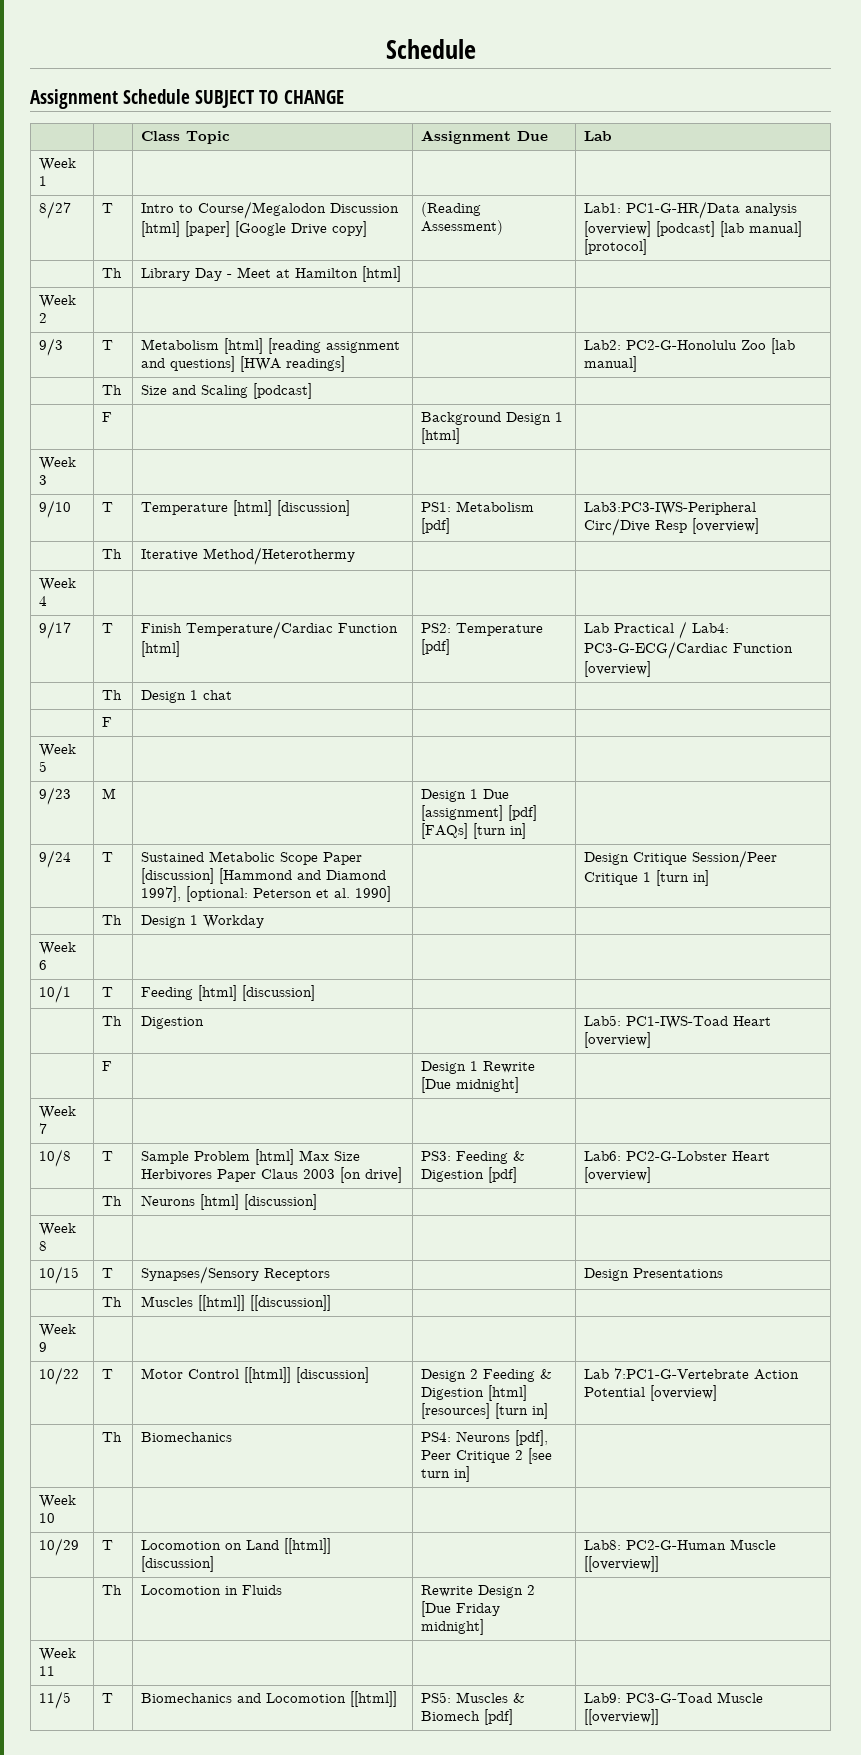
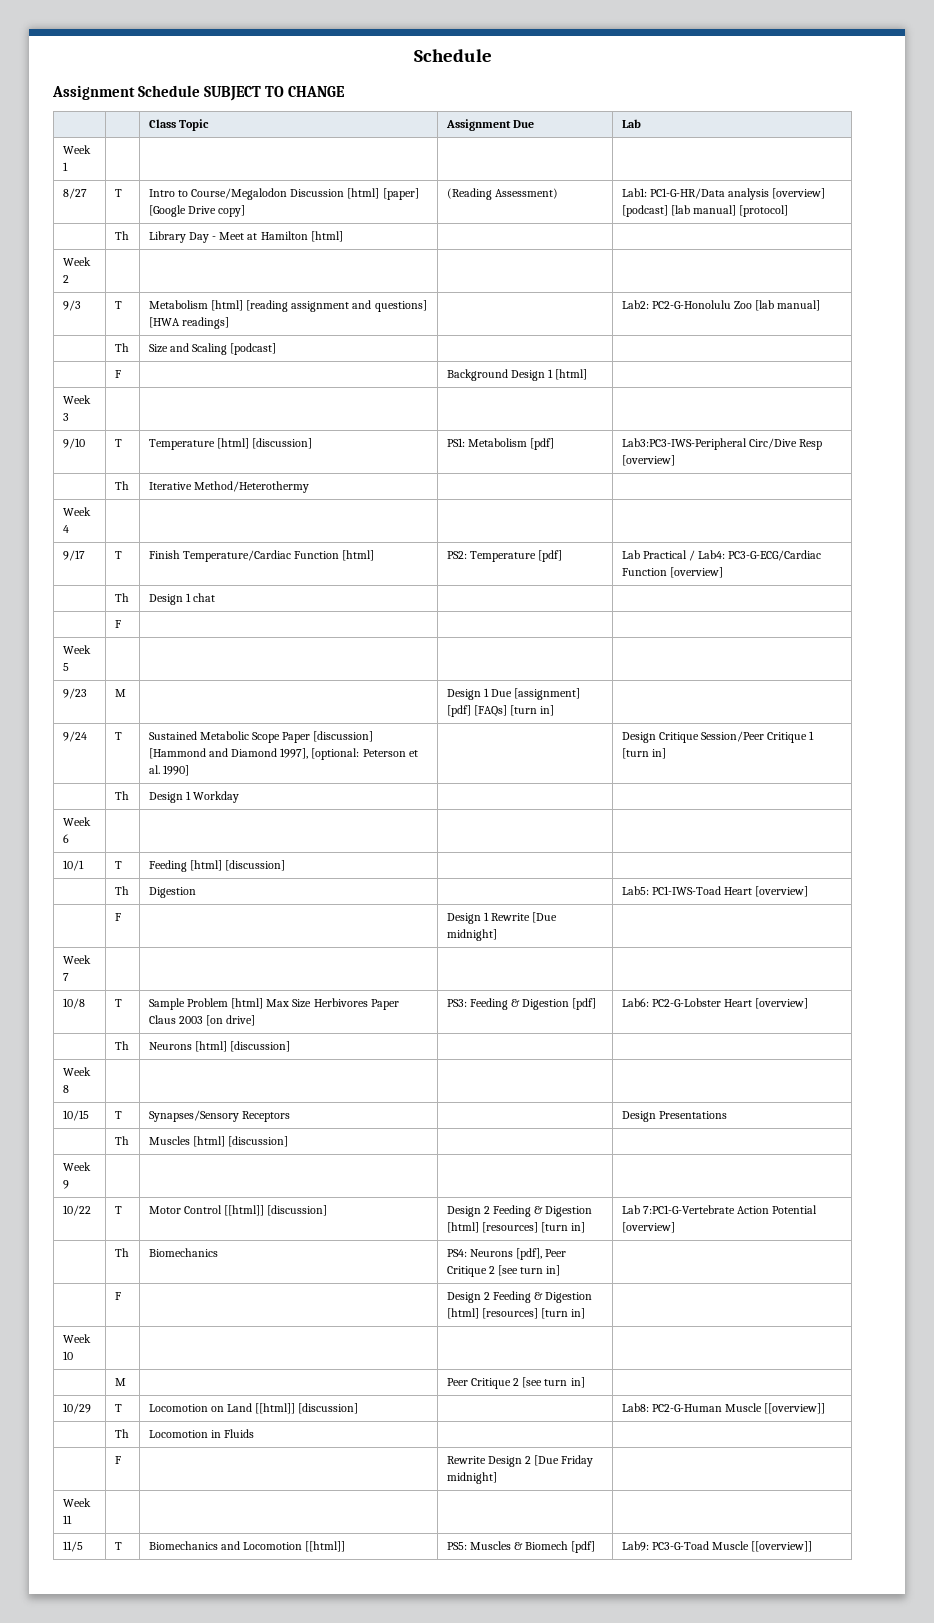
- | Th | Muscles [[html]] [[discussion]] | |
+ | Th | Muscles [html] [discussion] | |
+ | F | | Design 2 Feeding & Digestion [html] [resources] [turn in] |
  Week 10 | | | |
+ | M | | Peer Critique 2 [see turn in] |
- | Th | Locomotion in Fluids | Rewrite Design 2 [Due Friday midnight] |
+ | Th | Locomotion in Fluids | |
+ | F | | Rewrite Design 2 [Due Friday midnight] |

